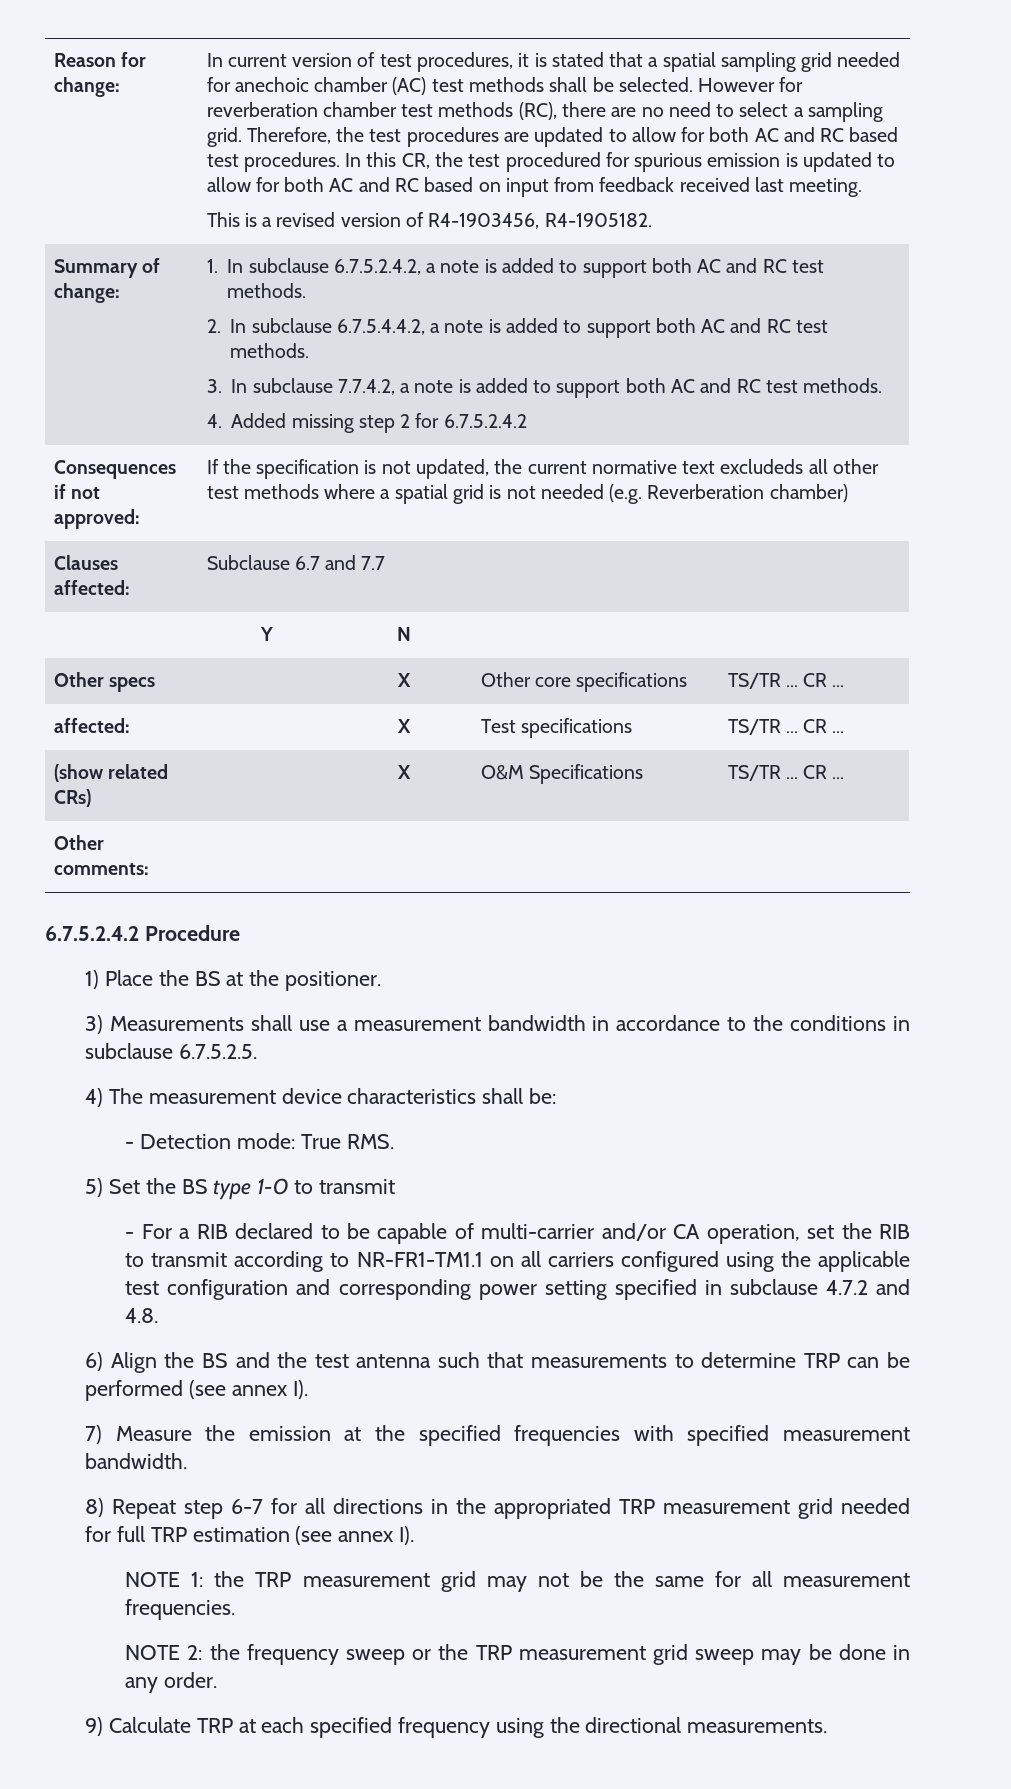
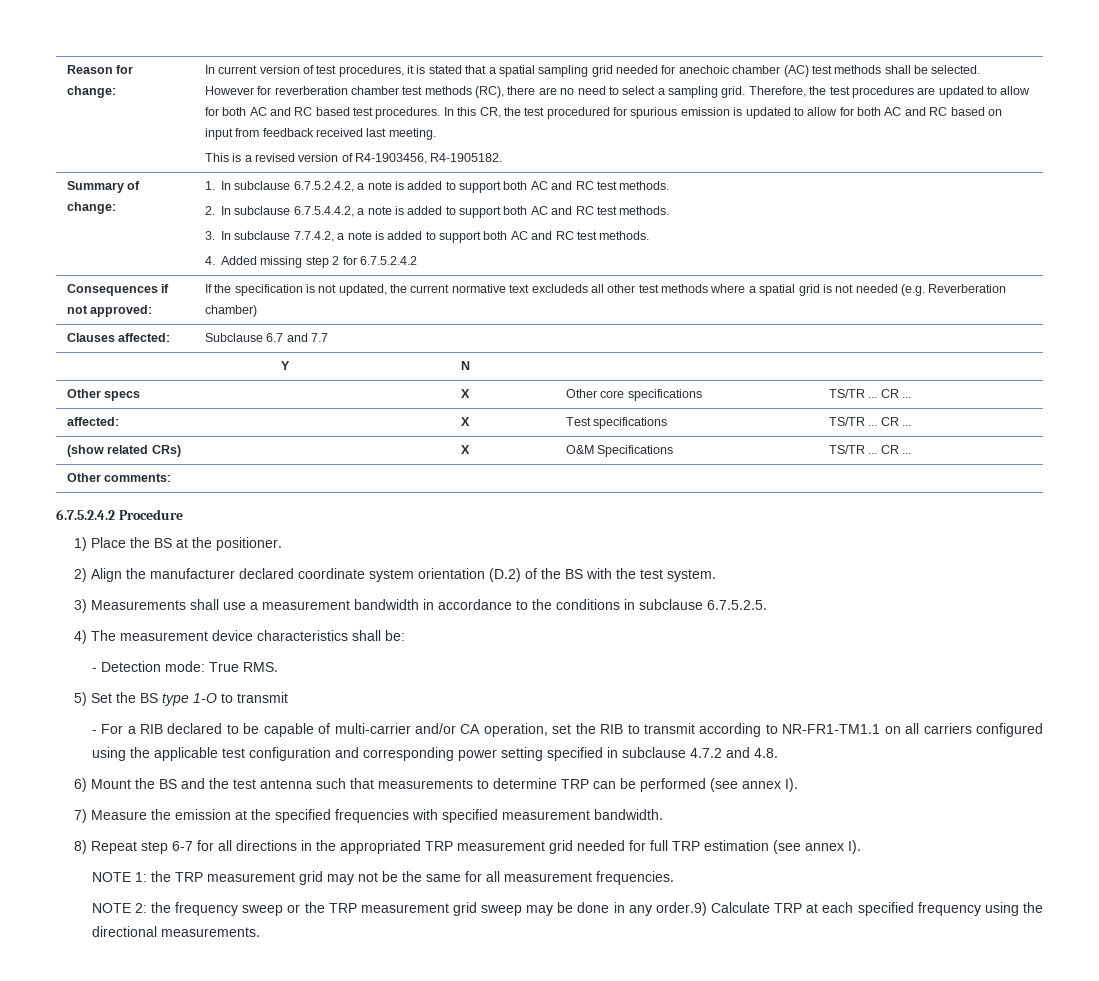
+ 2) Align the manufacturer declared coordinate system orientation (D.2) of the BS with the test system.
- 6) Align the BS and the test antenna such that measurements to determine TRP can be performed (see annex I).
+ 6) Mount the BS and the test antenna such that measurements to determine TRP can be performed (see annex I).
- NOTE 2: the frequency sweep or the TRP measurement grid sweep may be done in any order.
- 9) Calculate TRP at each specified frequency using the directional measurements.
+ NOTE 2: the frequency sweep or the TRP measurement grid sweep may be done in any order.9) Calculate TRP at each specified frequency using the directional measurements.

